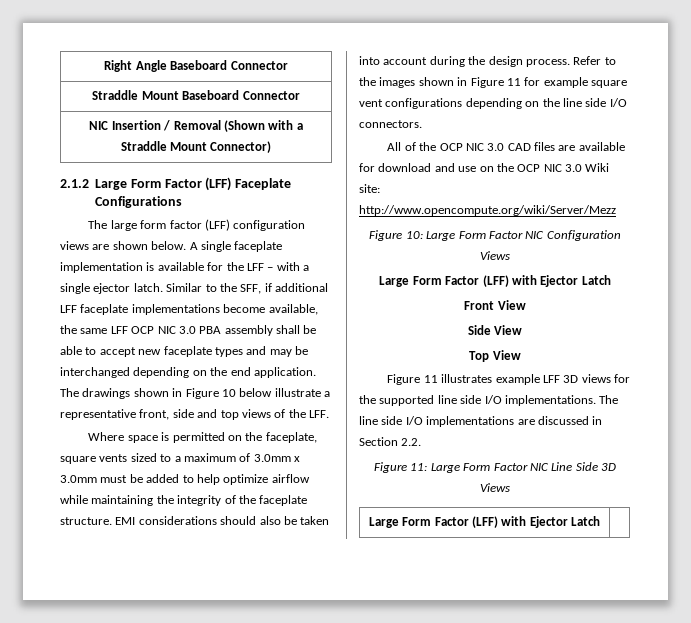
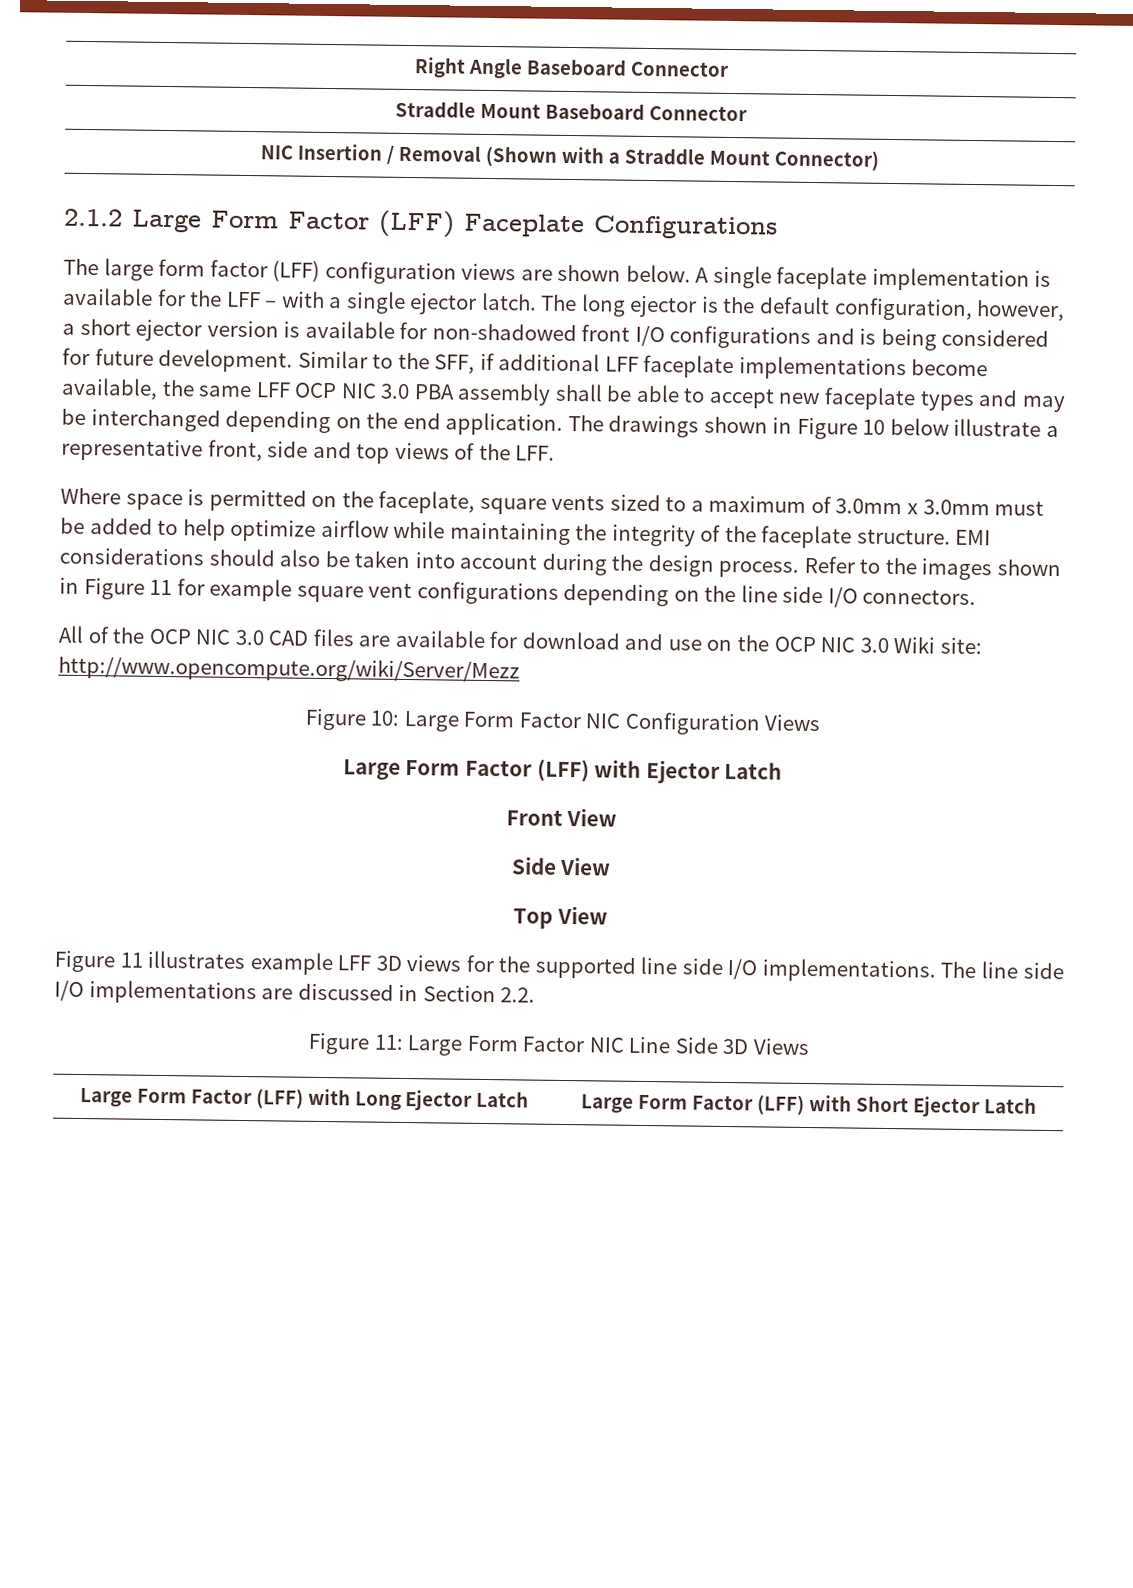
+ The long ejector is the default configuration, however, a short ejector version is available for non-shadowed front I/O configurations and is being considered for future development.
- Large Form Factor (LFF) with Ejector Latch |
+ Large Form Factor (LFF) with Long Ejector Latch | Large Form Factor (LFF) with Short Ejector Latch

